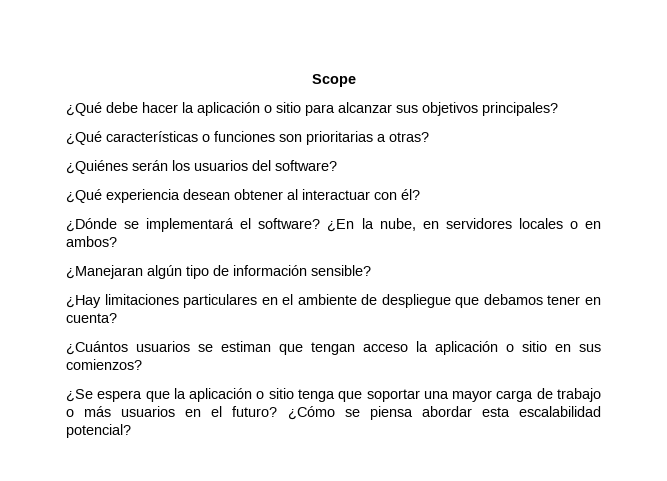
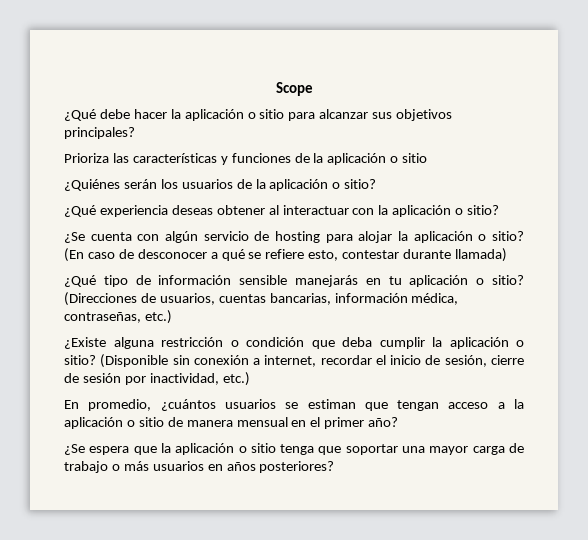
- ¿Qué características o funciones son prioritarias a otras?
+ Prioriza las características y funciones de la aplicación o sitio
- ¿Quiénes serán los usuarios del software?
+ ¿Quiénes serán los usuarios de la aplicación o sitio?
- ¿Qué experiencia desean obtener al interactuar con él?
- ¿Dónde se implementará el software? ¿En la nube, en servidores locales o en ambos?
- ¿Manejaran algún tipo de información sensible?
- ¿Hay limitaciones particulares en el ambiente de despliegue que debamos tener en cuenta?
- ¿Cuántos usuarios se estiman que tengan acceso la aplicación o sitio en sus comienzos?
+ ¿Qué experiencia deseas obtener al interactuar con la aplicación o sitio?
+ ¿Se cuenta con algún servicio de hosting para alojar la aplicación o sitio? (En caso de desconocer a qué se refiere esto, contestar durante llamada)
+ ¿Qué tipo de información sensible manejarás en tu aplicación o sitio? (Direcciones de usuarios, cuentas bancarias, información médica, contraseñas, etc.)
+ ¿Existe alguna restricción o condición que deba cumplir la aplicación o sitio? (Disponible sin conexión a internet, recordar el inicio de sesión, cierre de sesión por inactividad, etc.)
+ En promedio, ¿cuántos usuarios se estiman que tengan acceso a la aplicación o sitio de manera mensual en el primer año?
- ¿Se espera que la aplicación o sitio tenga que soportar una mayor carga de trabajo o más usuarios en el futuro? ¿Cómo se piensa abordar esta escalabilidad potencial?
+ ¿Se espera que la aplicación o sitio tenga que soportar una mayor carga de trabajo o más usuarios en años posteriores?

